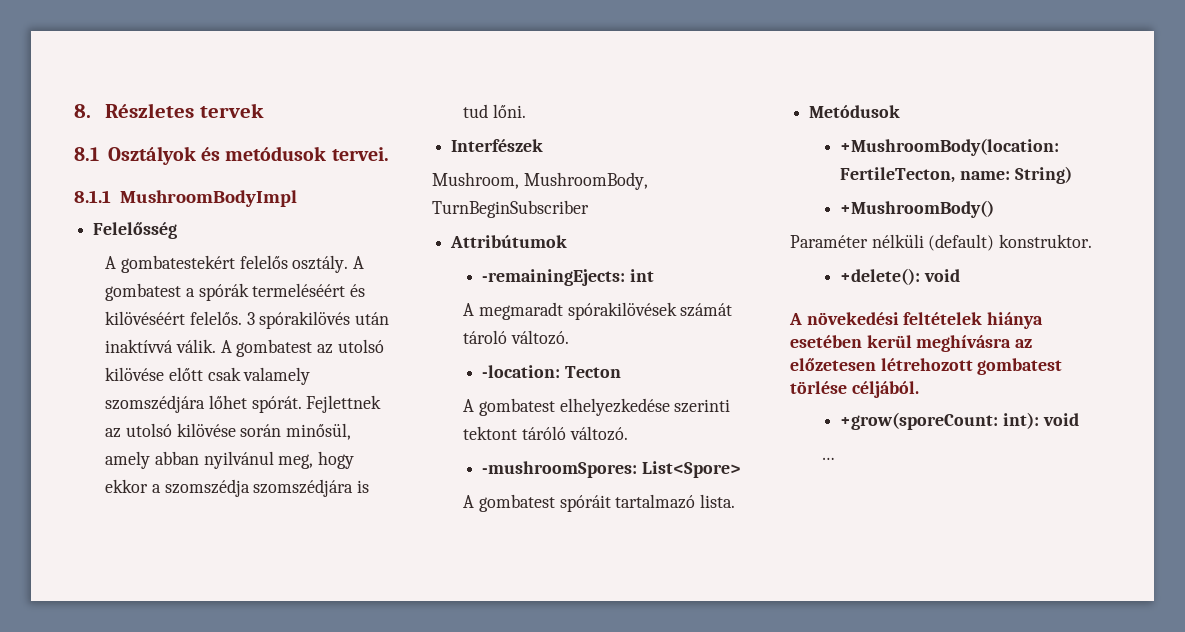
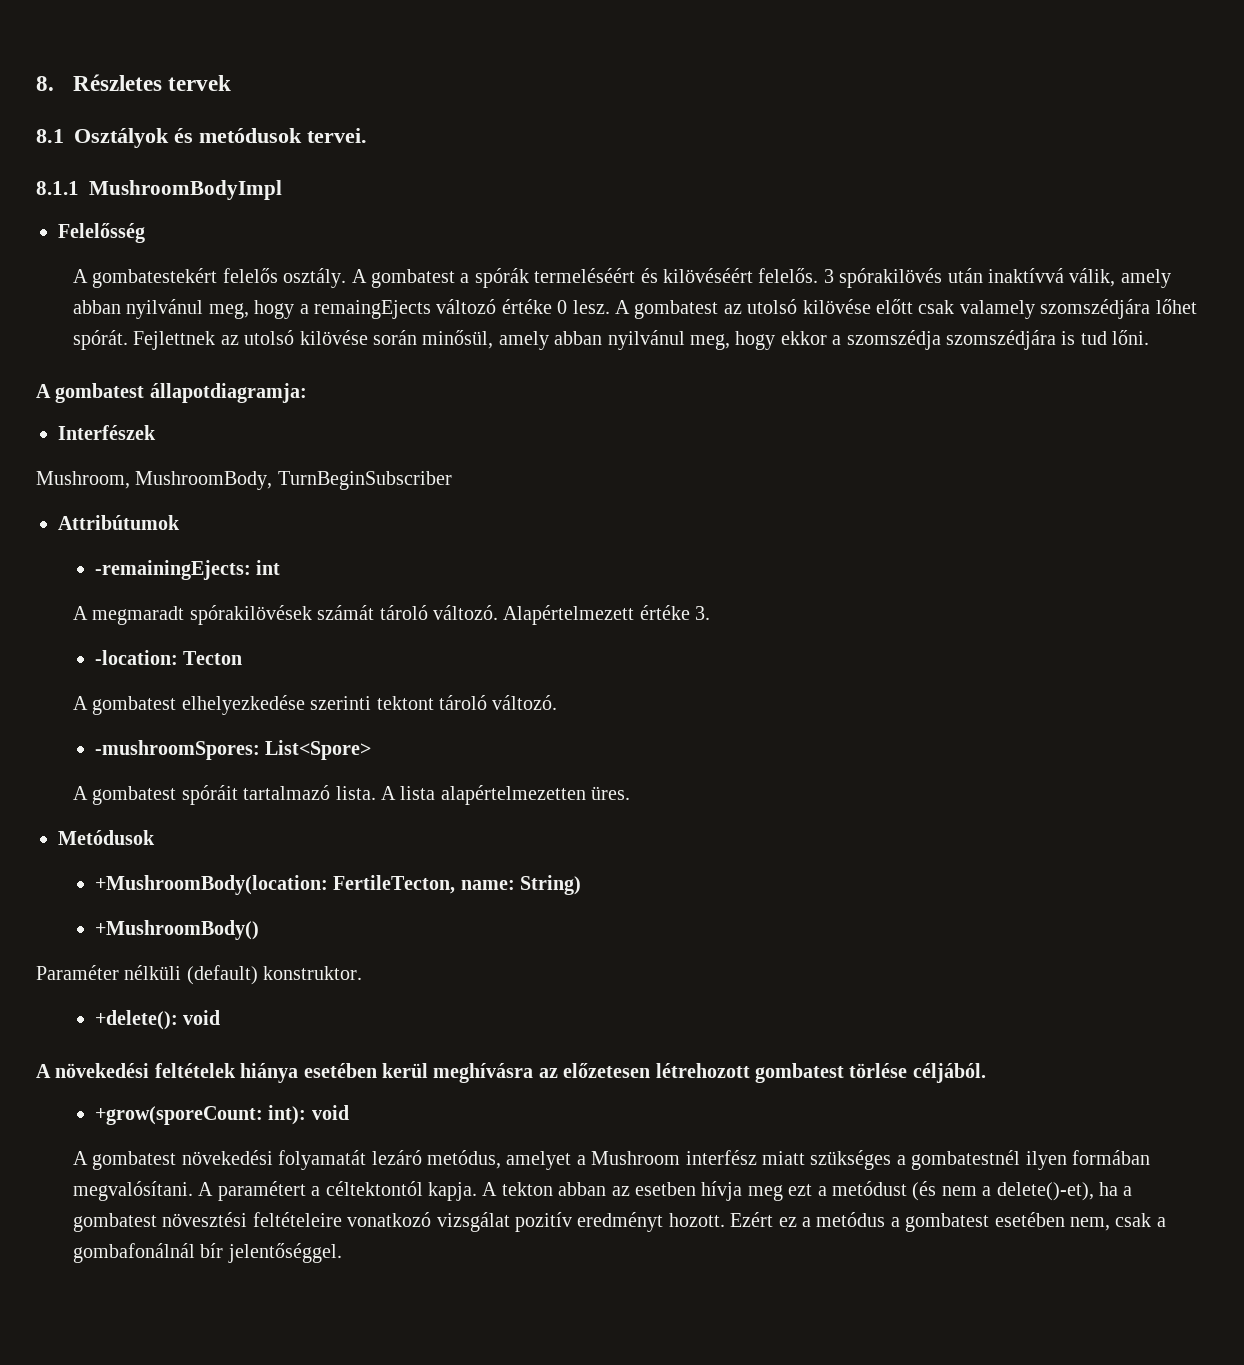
- 3 spórakilövés után inaktívvá válik.
+ 3 spórakilövés után inaktívvá válik, amely abban nyilvánul meg, hogy a remaingEjects változó értéke 0 lesz.
+ A gombatest állapotdiagramja:
+ Alapértelmezett értéke 3.
- A gombatest elhelyezkedése szerinti tektont táróló változó.
+ A gombatest elhelyezkedése szerinti tektont tároló változó.
+ A lista alapértelmezetten üres.
- …
+ A gombatest növekedési folyamatát lezáró metódus, amelyet a Mushroom interfész miatt szükséges a gombatestnél ilyen formában megvalósítani. A paramétert a céltektontól kapja. A tekton abban az esetben hívja meg ezt a metódust (és nem a delete()-et), ha a gombatest növesztési feltételeire vonatkozó vizsgálat pozitív eredményt hozott. Ezért ez a metódus a gombatest esetében nem, csak a gombafonálnál bír jelentőséggel.

